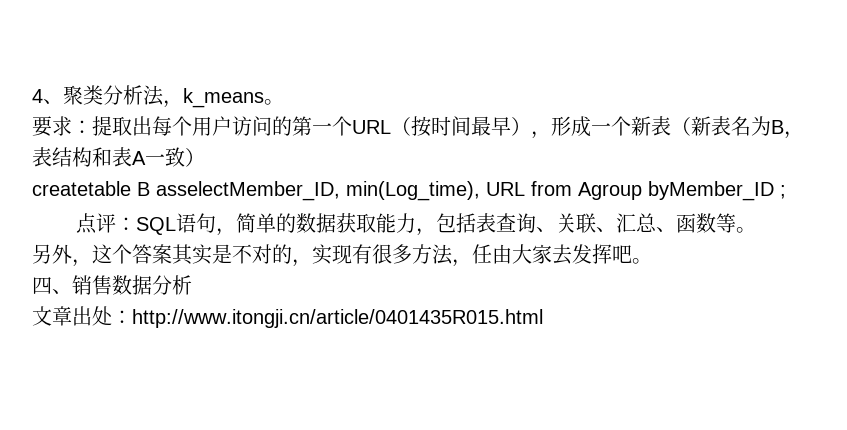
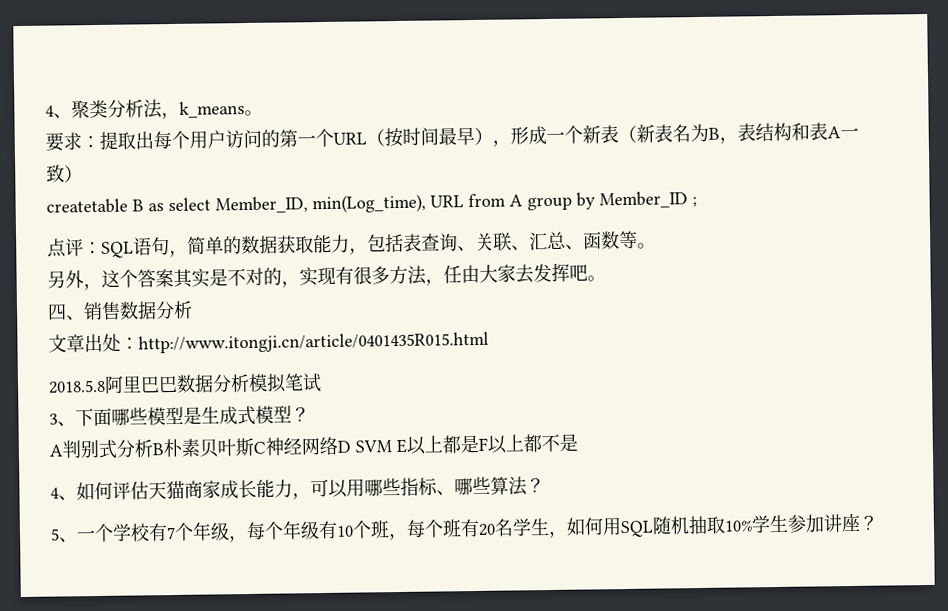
- createtable B asselectMember_ID, min(Log_time), URL from Agroup byMember_ID ;
+ createtable B as select Member_ID, min(Log_time), URL from A group by Member_ID ;
+ 2018.5.8阿里巴巴数据分析模拟笔试
+ 3、下面哪些模型是生成式模型？
+ A判别式分析B朴素贝叶斯C神经网络D SVM E以上都是F以上都不是
+ 4、如何评估天猫商家成长能力，可以用哪些指标、哪些算法？
+ 5、一个学校有7个年级，每个年级有10个班，每个班有20名学生，如何用SQL随机抽取10%学生参加讲座？

